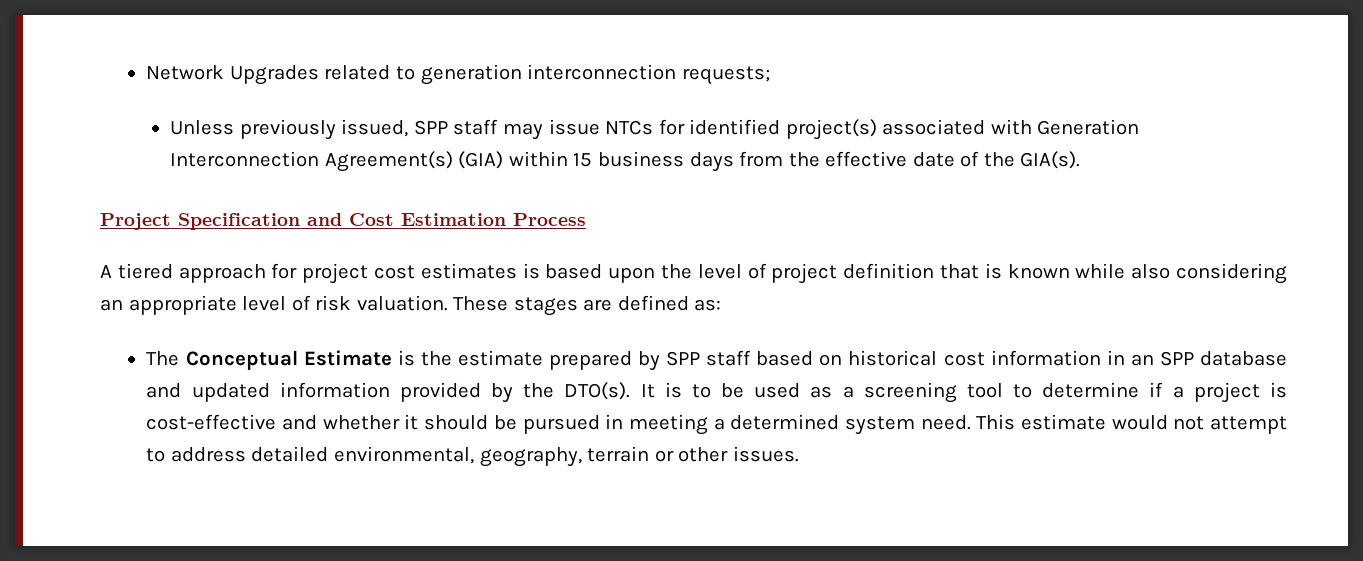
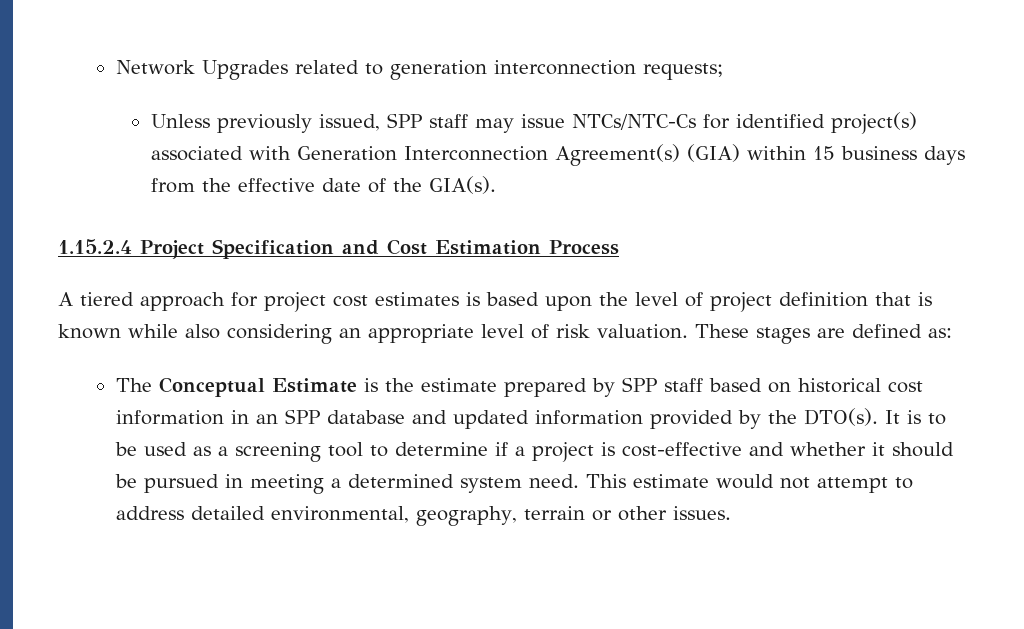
- Unless previously issued, SPP staff may issue NTCs for identified project(s) associated with Generation Interconnection Agreement(s) (GIA) within 15 business days from the effective date of the GIA(s).
+ Unless previously issued, SPP staff may issue NTCs/NTC-Cs for identified project(s) associated with Generation Interconnection Agreement(s) (GIA) within 15 business days from the effective date of the GIA(s).
- Project Specification and Cost Estimation Process
+ 1.15.2.4 Project Specification and Cost Estimation Process

